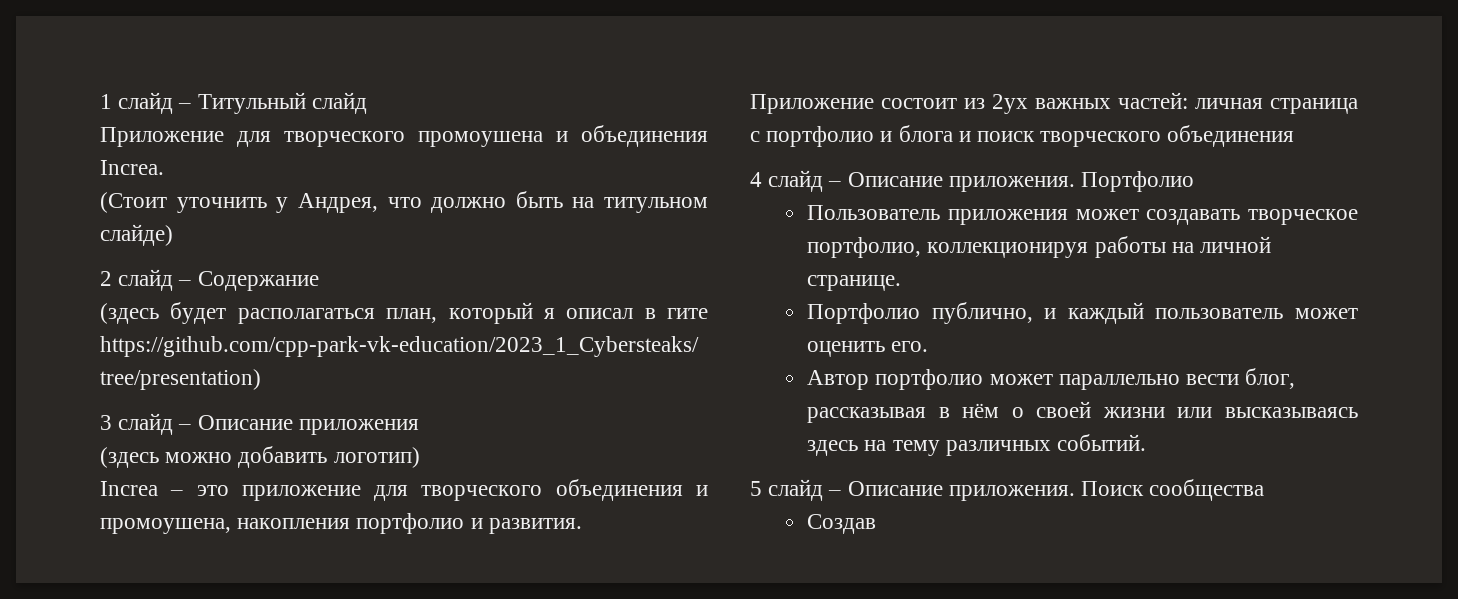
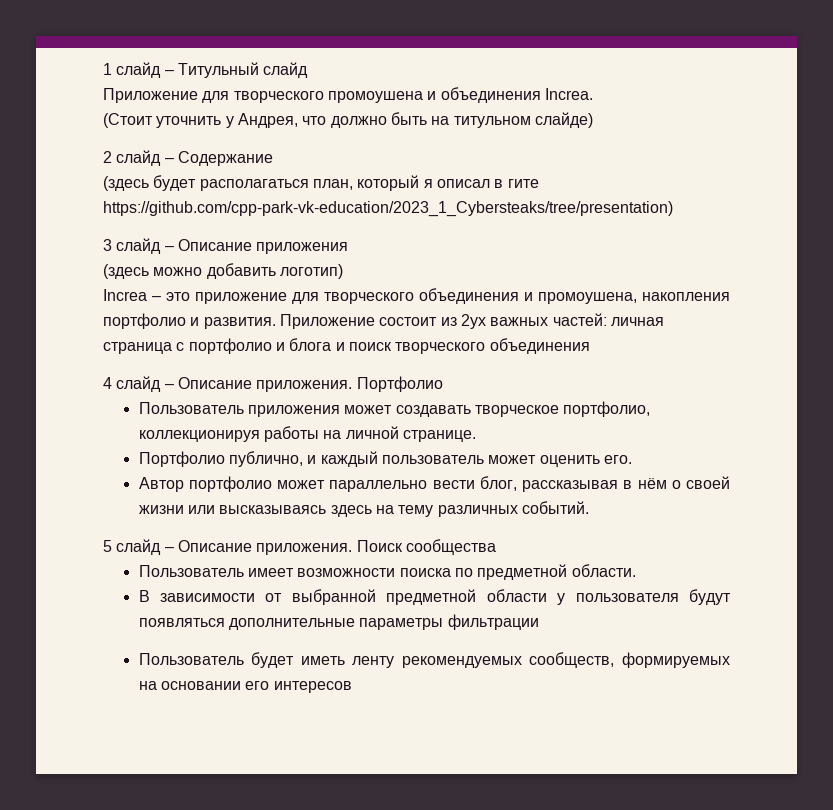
- Создав
+ Пользователь имеет возможности поиска по предметной области.
+ В зависимости от выбранной предметной области у пользователя будут появляться дополнительные параметры фильтрации
+ Пользователь будет иметь ленту рекомендуемых сообществ, формируемых на основании его интересов

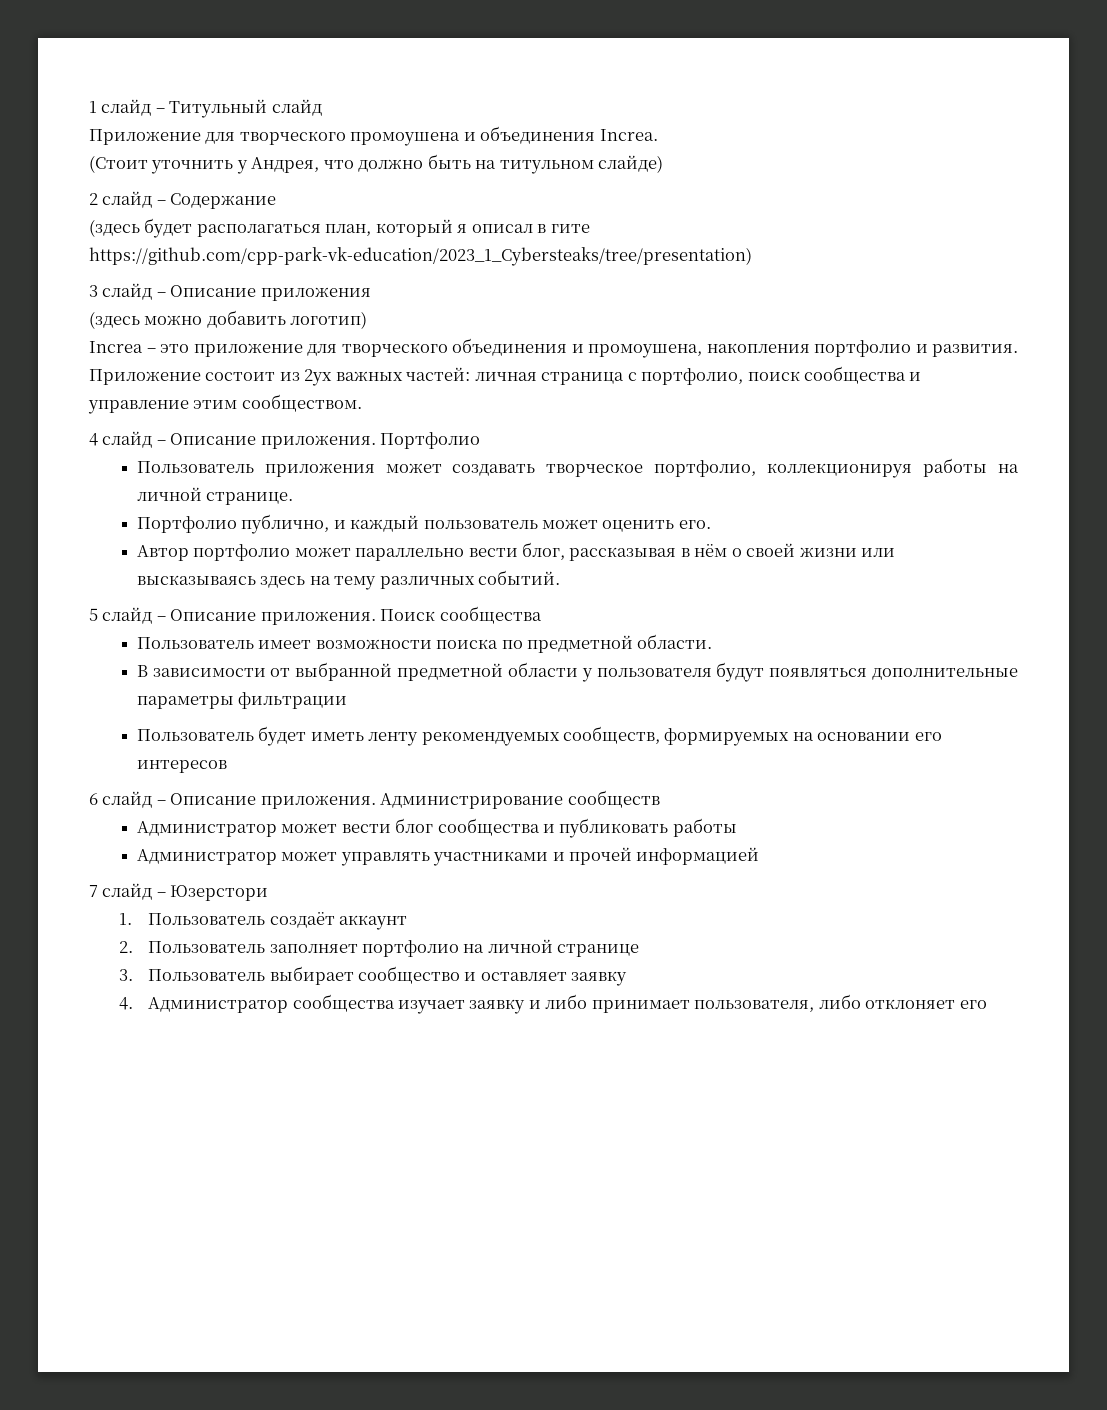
- Приложение состоит из 2ух важных частей: личная страница с портфолио и блога и поиск творческого объединения
+ Приложение состоит из 2ух важных частей: личная страница с портфолио, поиск сообщества и управление этим сообществом.
+ 6 слайд – Описание приложения. Администрирование сообществ
+ Администратор может вести блог сообщества и публиковать работы
+ Администратор может управлять участниками и прочей информацией
+ 7 слайд – Юзерстори
+ 1. Пользователь создаёт аккаунт
+ 2. Пользователь заполняет портфолио на личной странице
+ 3. Пользователь выбирает сообщество и оставляет заявку
+ 4. Администратор сообщества изучает заявку и либо принимает пользователя, либо отклоняет его

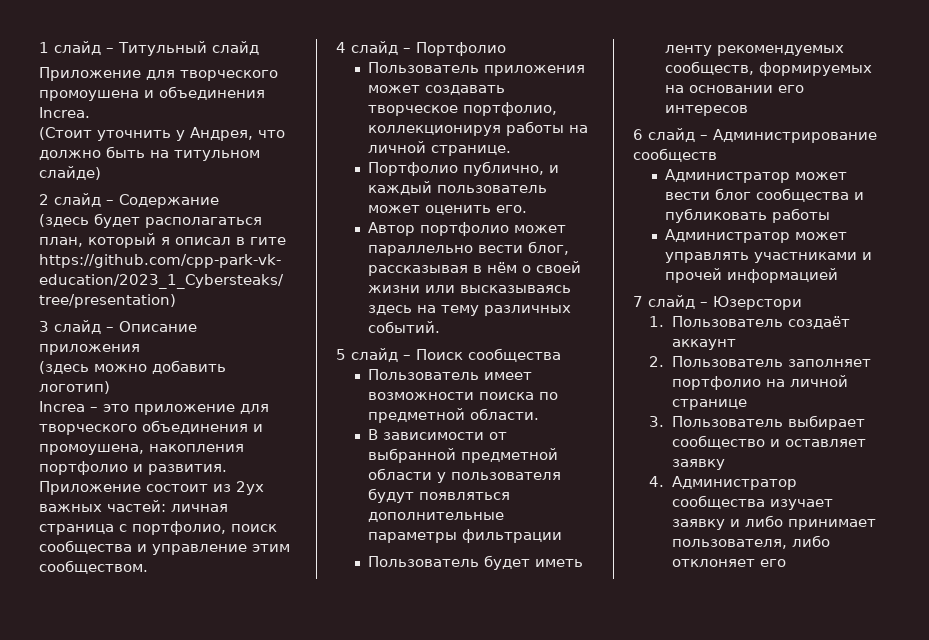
- 4 слайд – Описание приложения. Портфолио
+ 4 слайд – Портфолио
- 5 слайд – Описание приложения. Поиск сообщества
+ 5 слайд – Поиск сообщества
- 6 слайд – Описание приложения. Администрирование сообществ
+ 6 слайд – Администрирование сообществ

